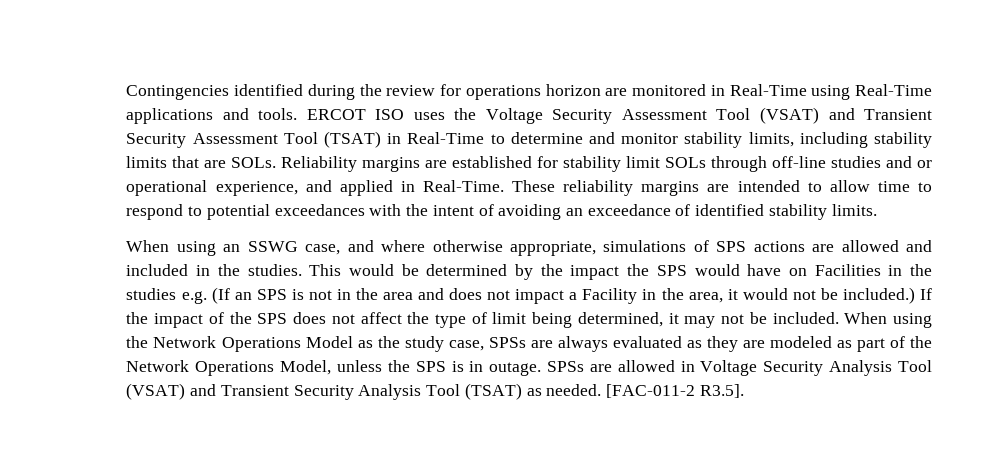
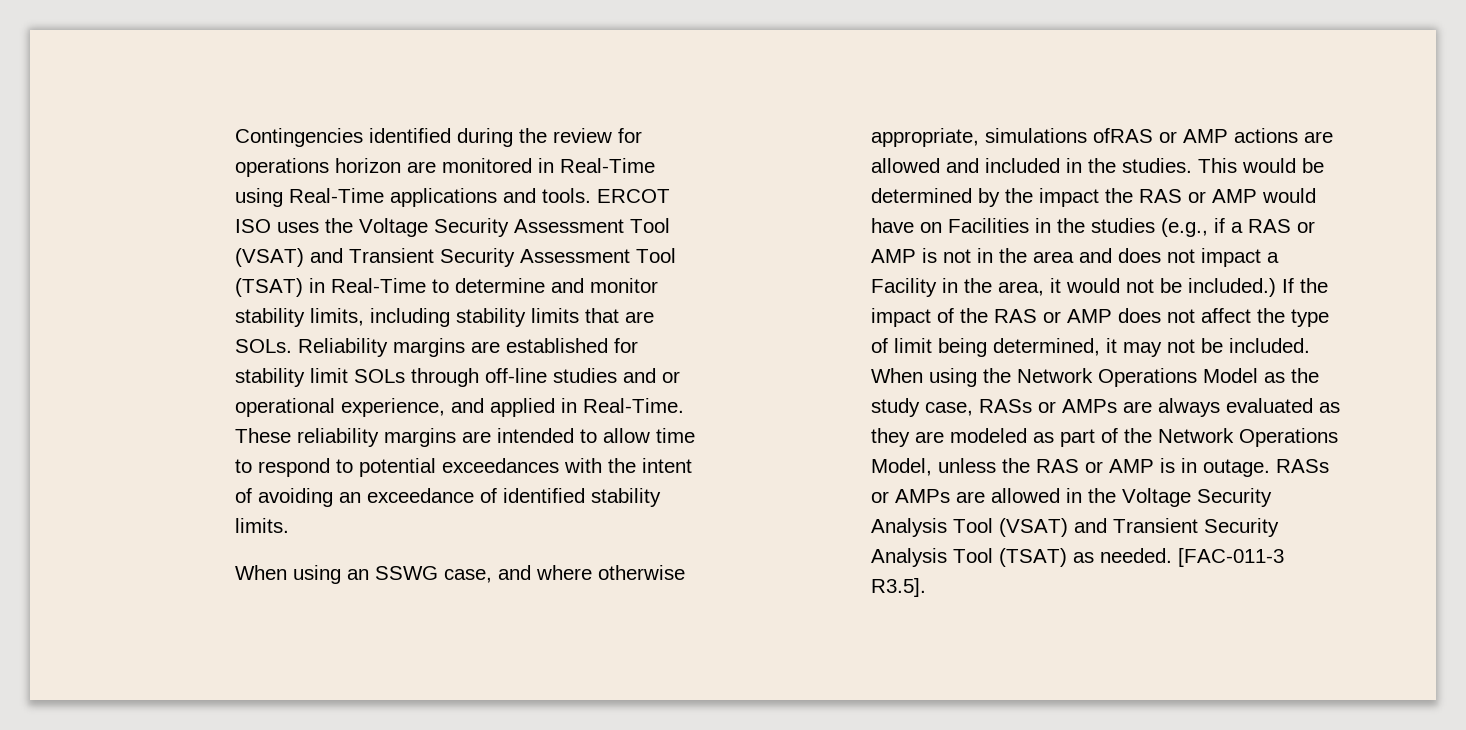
- When using an SSWG case, and where otherwise appropriate, simulations of SPS actions are allowed and included in the studies.
+ When using an SSWG case, and where otherwise appropriate, simulations ofRAS or AMP actions are allowed and included in the studies.
- This would be determined by the impact the SPS would have on Facilities in the studies e.g. (If an SPS is not in the area and does not impact a Facility in the area, it would not be included.)
+ This would be determined by the impact the RAS or AMP would have on Facilities in the studies (e.g., if a RAS or AMP is not in the area and does not impact a Facility in the area, it would not be included.)
- If the impact of the SPS does not affect the type of limit being determined, it may not be included.
+ If the impact of the RAS or AMP does not affect the type of limit being determined, it may not be included.
- When using the Network Operations Model as the study case, SPSs are always evaluated as they are modeled as part of the Network Operations Model, unless the SPS is in outage. SPSs are allowed in Voltage Security Analysis Tool (VSAT) and Transient Security Analysis Tool (TSAT) as needed.
+ When using the Network Operations Model as the study case, RASs or AMPs are always evaluated as they are modeled as part of the Network Operations Model, unless the RAS or AMP is in outage. RASs or AMPs are allowed in the Voltage Security Analysis Tool (VSAT) and Transient Security Analysis Tool (TSAT) as needed.
- [FAC-011-2 R3.5].
+ [FAC-011-3 R3.5].

